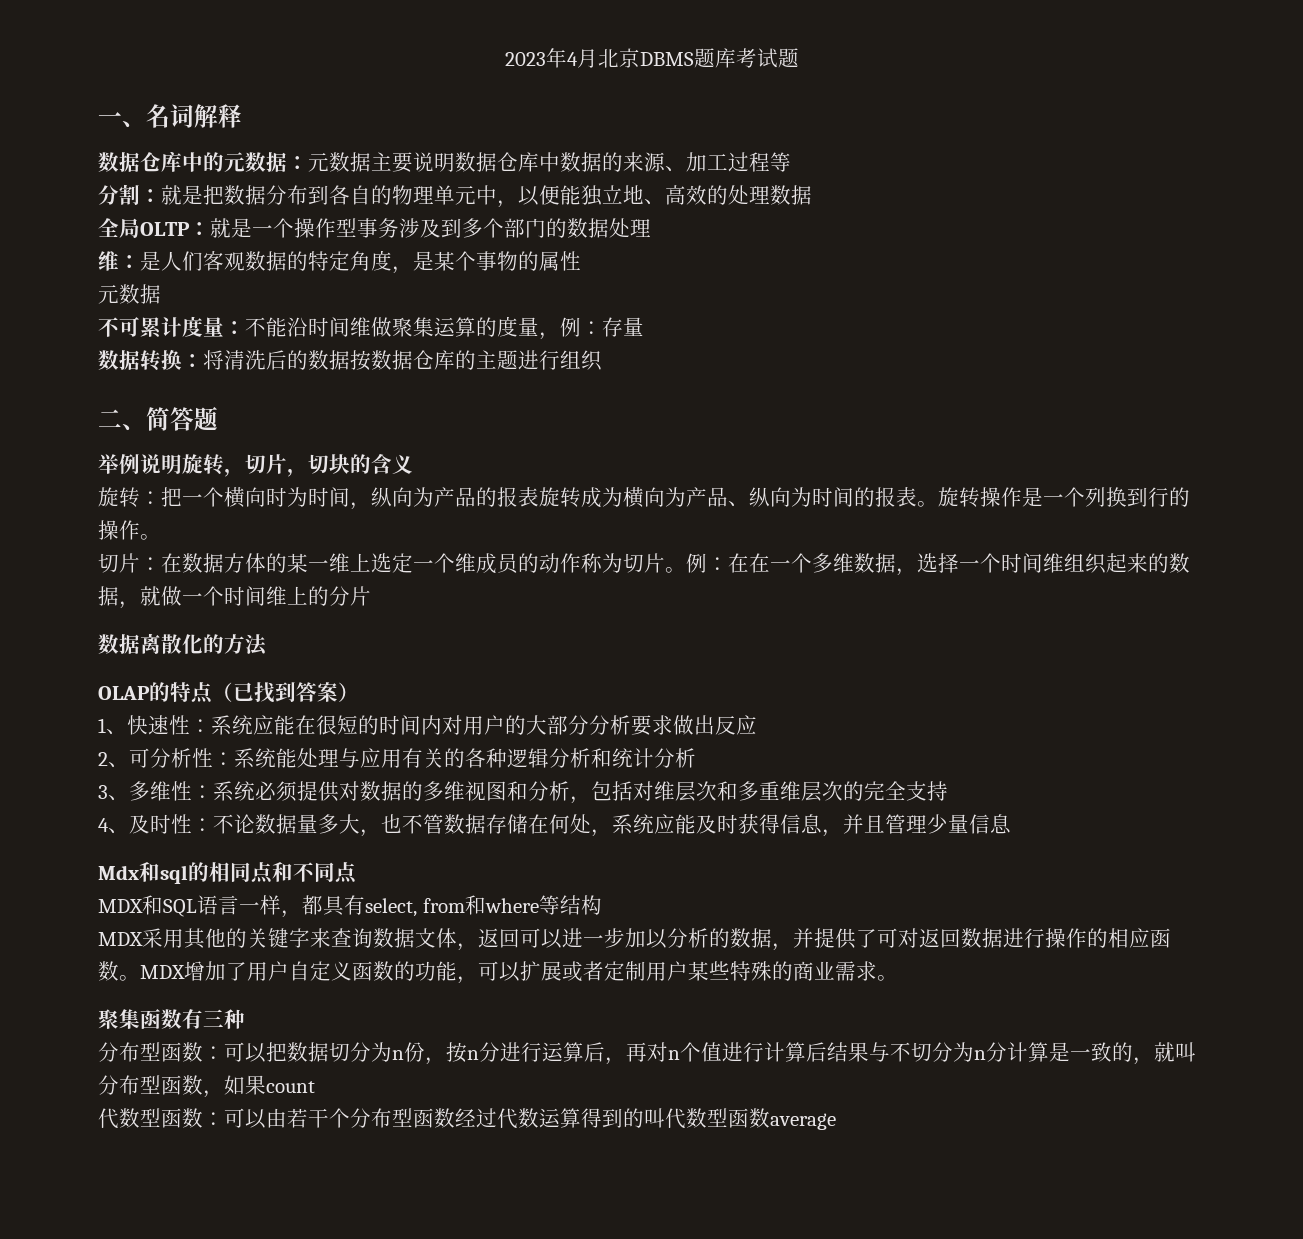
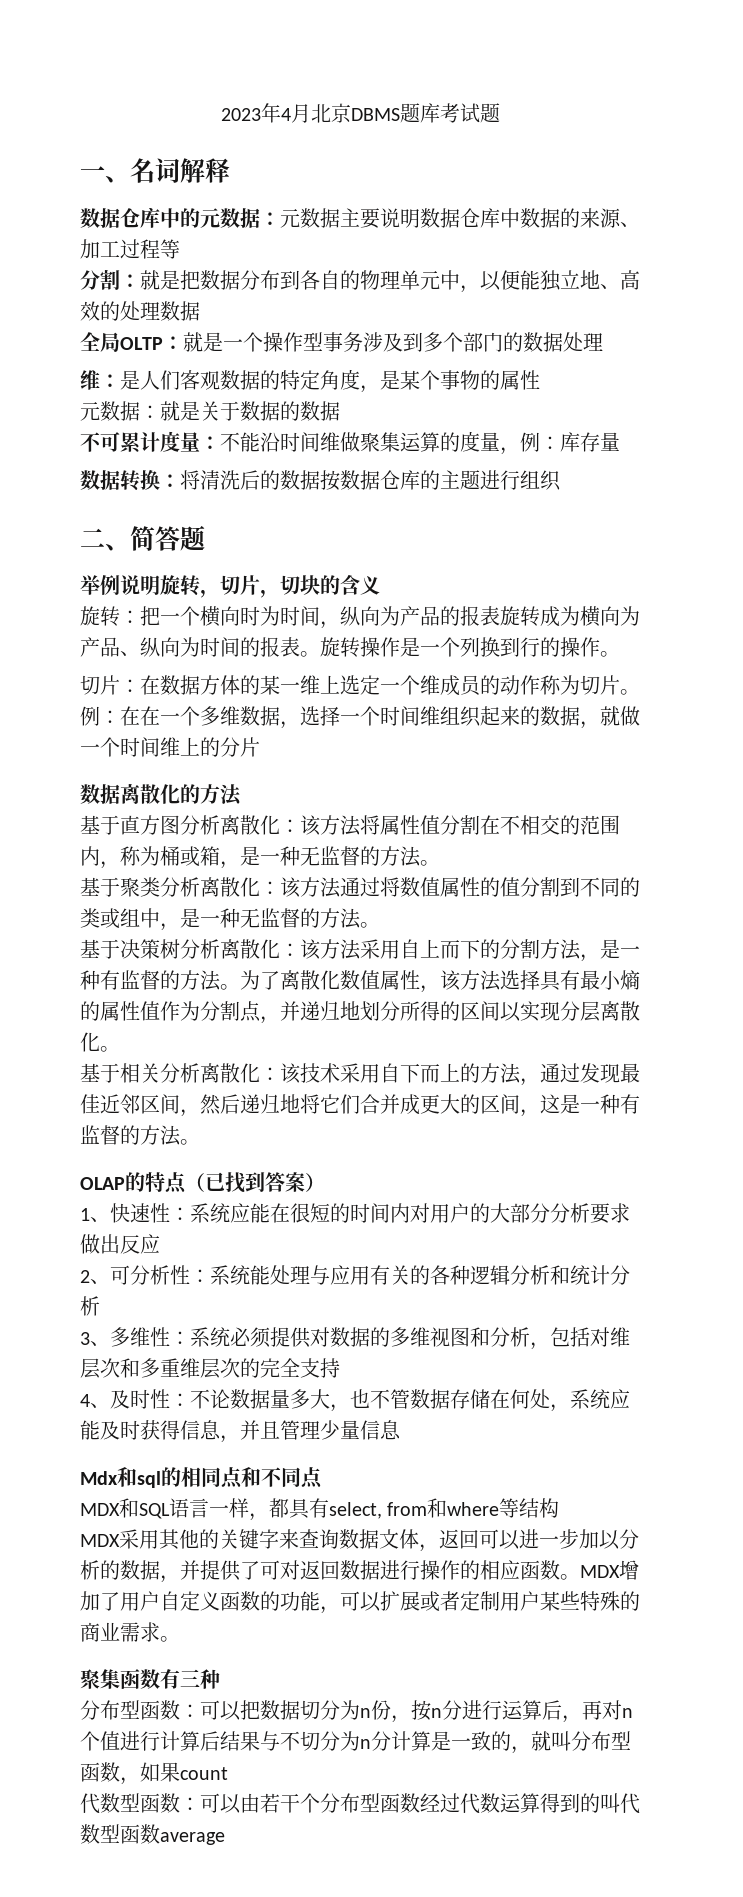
  维：是人们客观数据的特定角度，是某个事物的属性
- 元数据
+ 元数据：就是关于数据的数据
- 不可累计度量：不能沿时间维做聚集运算的度量，例：存量
+ 不可累计度量：不能沿时间维做聚集运算的度量，例：库存量
+ 基于直方图分析离散化：该方法将属性值分割在不相交的范围内，称为桶或箱，是一种无监督的方法。
+ 基于聚类分析离散化：该方法通过将数值属性的值分割到不同的类或组中，是一种无监督的方法。
+ 基于决策树分析离散化：该方法采用自上而下的分割方法，是一种有监督的方法。为了离散化数值属性，该方法选择具有最小熵的属性值作为分割点，并递归地划分所得的区间以实现分层离散化。
+ 基于相关分析离散化：该技术采用自下而上的方法，通过发现最佳近邻区间，然后递归地将它们合并成更大的区间，这是一种有监督的方法。

